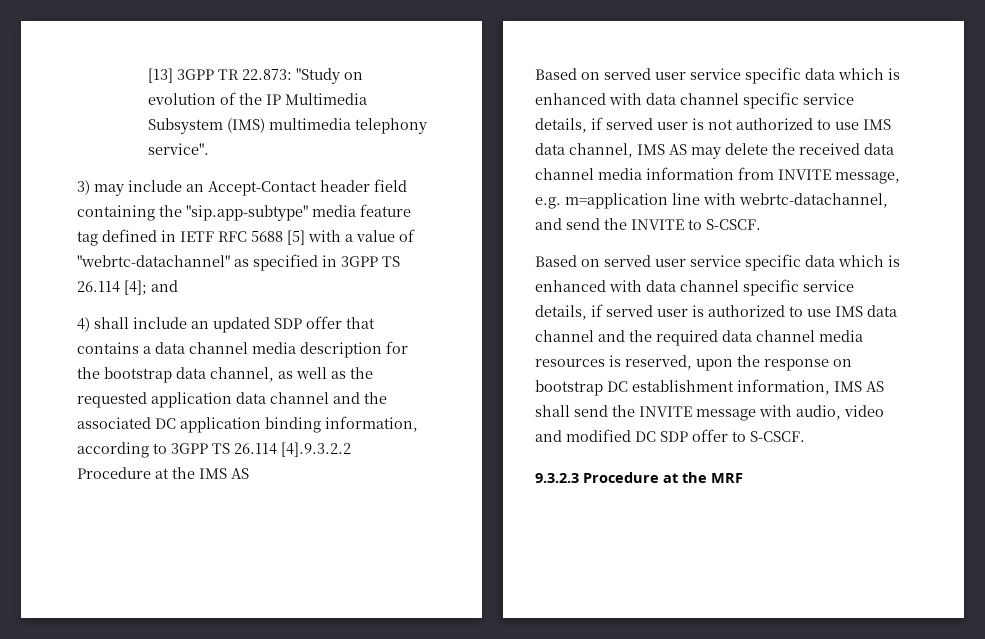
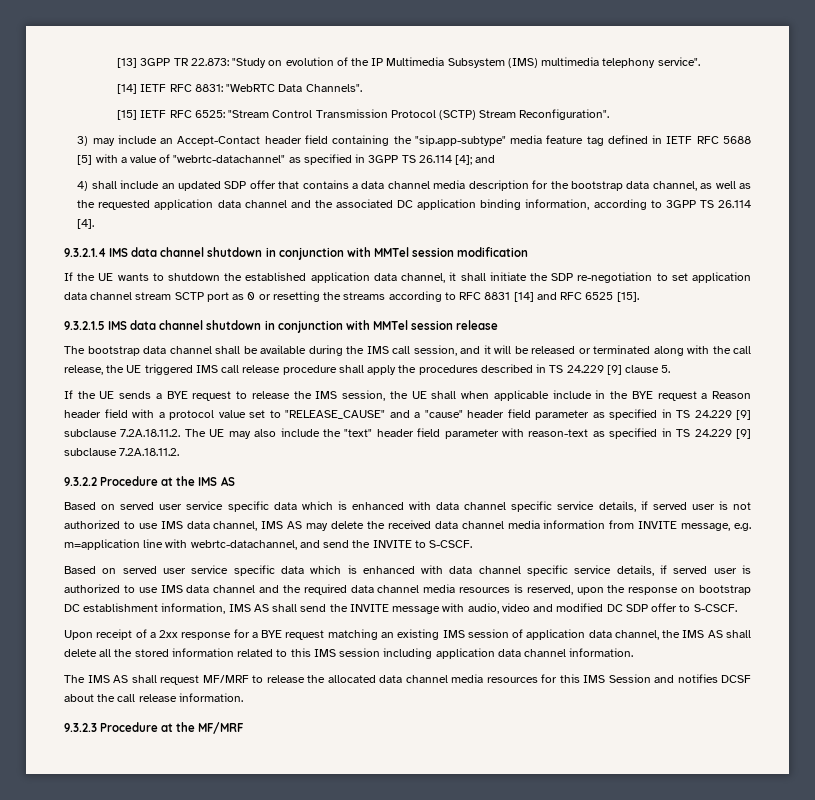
+ [14] IETF RFC 8831: "WebRTC Data Channels".
+ [15] IETF RFC 6525: "Stream Control Transmission Protocol (SCTP) Stream Reconfiguration".
- 4) shall include an updated SDP offer that contains a data channel media description for the bootstrap data channel, as well as the requested application data channel and the associated DC application binding information, according to 3GPP TS 26.114 [4].9.3.2.2 Procedure at the IMS AS
+ 4) shall include an updated SDP offer that contains a data channel media description for the bootstrap data channel, as well as the requested application data channel and the associated DC application binding information, according to 3GPP TS 26.114 [4].
+ 9.3.2.1.4 IMS data channel shutdown in conjunction with MMTel session modification
+ If the UE wants to shutdown the established application data channel, it shall initiate the SDP re-negotiation to set application data channel stream SCTP port as 0 or resetting the streams according to RFC 8831 [14] and RFC 6525 [15].
+ 9.3.2.1.5 IMS data channel shutdown in conjunction with MMTel session release
+ The bootstrap data channel shall be available during the IMS call session, and it will be released or terminated along with the call release, the UE triggered IMS call release procedure shall apply the procedures described in TS 24.229 [9] clause 5.
+ If the UE sends a BYE request to release the IMS session, the UE shall when applicable include in the BYE request a Reason header field with a protocol value set to "RELEASE_CAUSE" and a "cause" header field parameter as specified in TS 24.229 [9] subclause 7.2A.18.11.2. The UE may also include the "text" header field parameter with reason-text as specified in TS 24.229 [9] subclause 7.2A.18.11.2.
+ 9.3.2.2 Procedure at the IMS AS
+ Upon receipt of a 2xx response for a BYE request matching an existing IMS session of application data channel, the IMS AS shall delete all the stored information related to this IMS session including application data channel information.
+ The IMS AS shall request MF/MRF to release the allocated data channel media resources for this IMS Session and notifies DCSF about the call release information.
- 9.3.2.3 Procedure at the MRF
+ 9.3.2.3 Procedure at the MF/MRF

